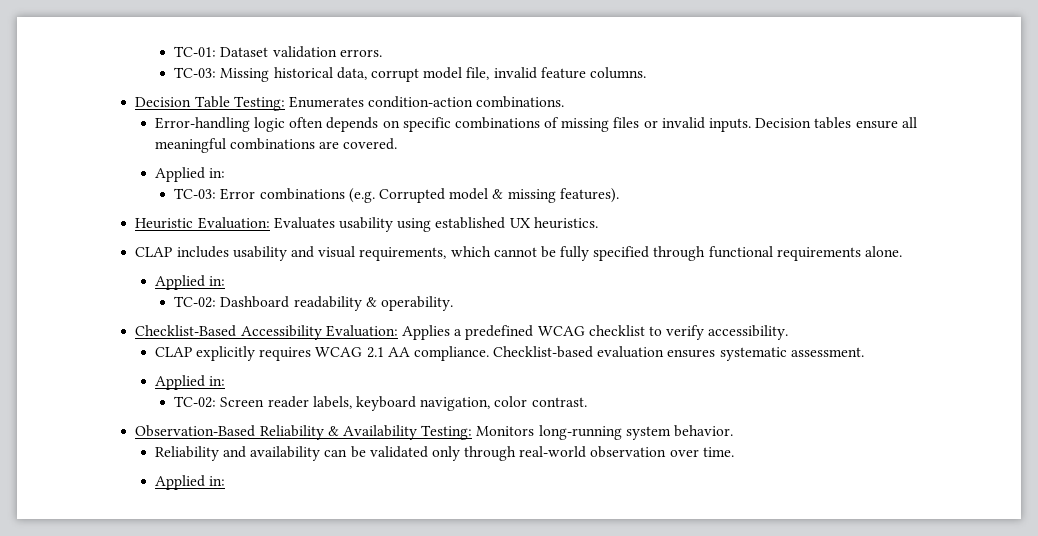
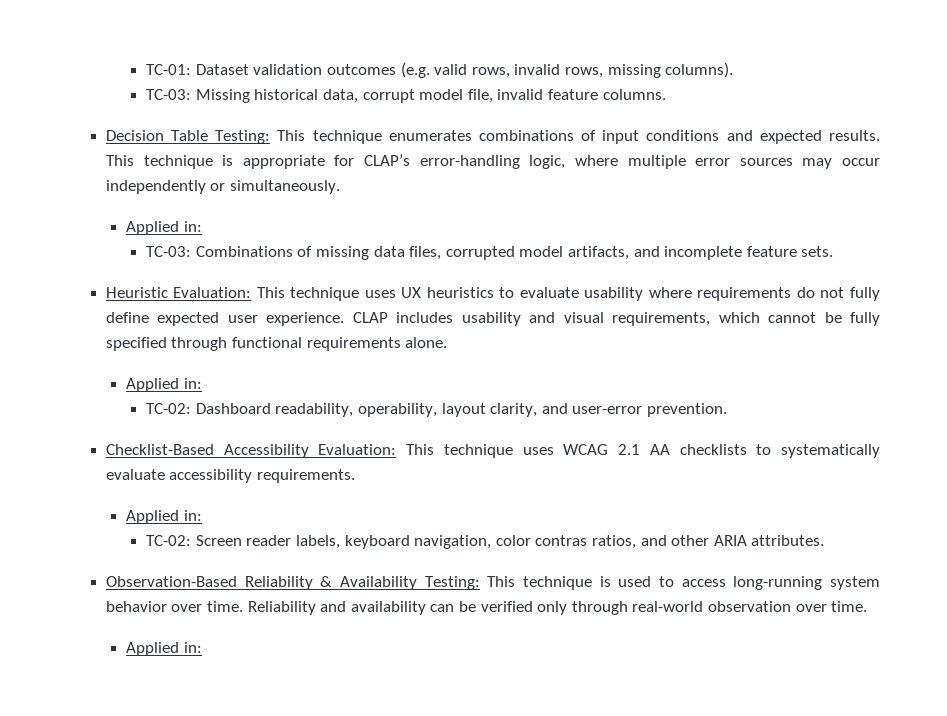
- TC-01: Dataset validation errors.
+ TC-01: Dataset validation outcomes (e.g. valid rows, invalid rows, missing columns).
- Decision Table Testing: Enumerates condition-action combinations.
- Error-handling logic often depends on specific combinations of missing files or invalid inputs. Decision tables ensure all meaningful combinations are covered.
+ Decision Table Testing: This technique enumerates combinations of input conditions and expected results. This technique is appropriate for CLAP’s error-handling logic, where multiple error sources may occur independently or simultaneously.
  Applied in:
- TC-03: Error combinations (e.g. Corrupted model & missing features).
- Heuristic Evaluation: Evaluates usability using established UX heuristics.
- CLAP includes usability and visual requirements, which cannot be fully specified through functional requirements alone.
+ TC-03: Combinations of missing data files, corrupted model artifacts, and incomplete feature sets.
+ Heuristic Evaluation: This technique uses UX heuristics to evaluate usability where requirements do not fully define expected user experience. CLAP includes usability and visual requirements, which cannot be fully specified through functional requirements alone.
- TC-02: Dashboard readability & operability.
- Checklist-Based Accessibility Evaluation: Applies a predefined WCAG checklist to verify accessibility.
- CLAP explicitly requires WCAG 2.1 AA compliance. Checklist-based evaluation ensures systematic assessment.
+ TC-02: Dashboard readability, operability, layout clarity, and user-error prevention.
+ Checklist-Based Accessibility Evaluation: This technique uses WCAG 2.1 AA checklists to systematically evaluate accessibility requirements.
- TC-02: Screen reader labels, keyboard navigation, color contrast.
+ TC-02: Screen reader labels, keyboard navigation, color contras ratios, and other ARIA attributes.
- Observation-Based Reliability & Availability Testing: Monitors long-running system behavior.
- Reliability and availability can be validated only through real-world observation over time.
+ Observation-Based Reliability & Availability Testing: This technique is used to access long-running system behavior over time. Reliability and availability can be verified only through real-world observation over time.

